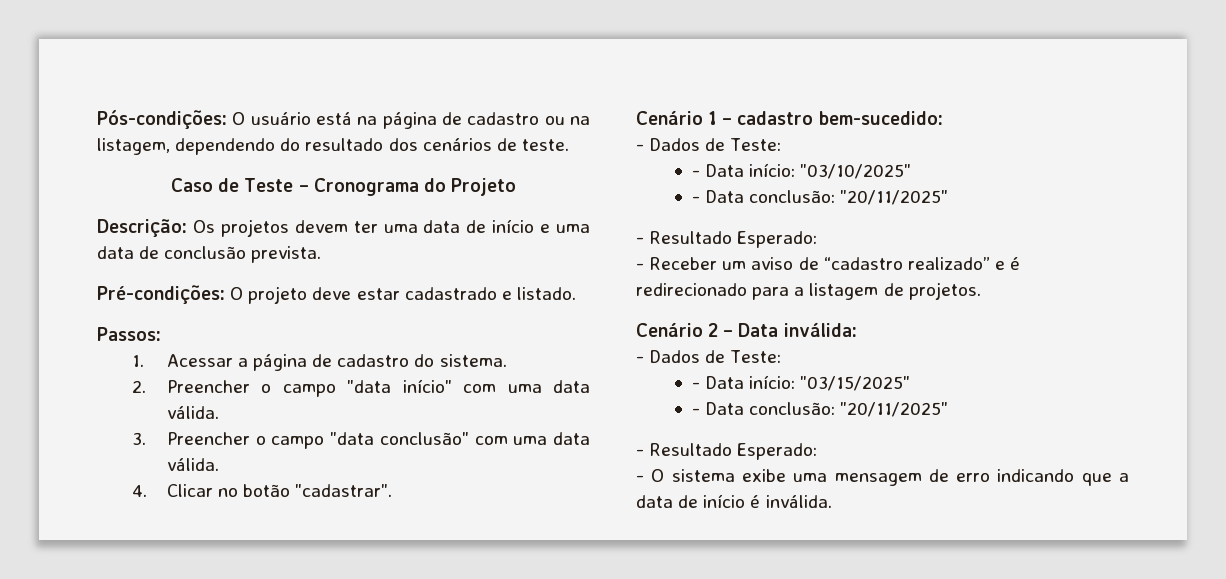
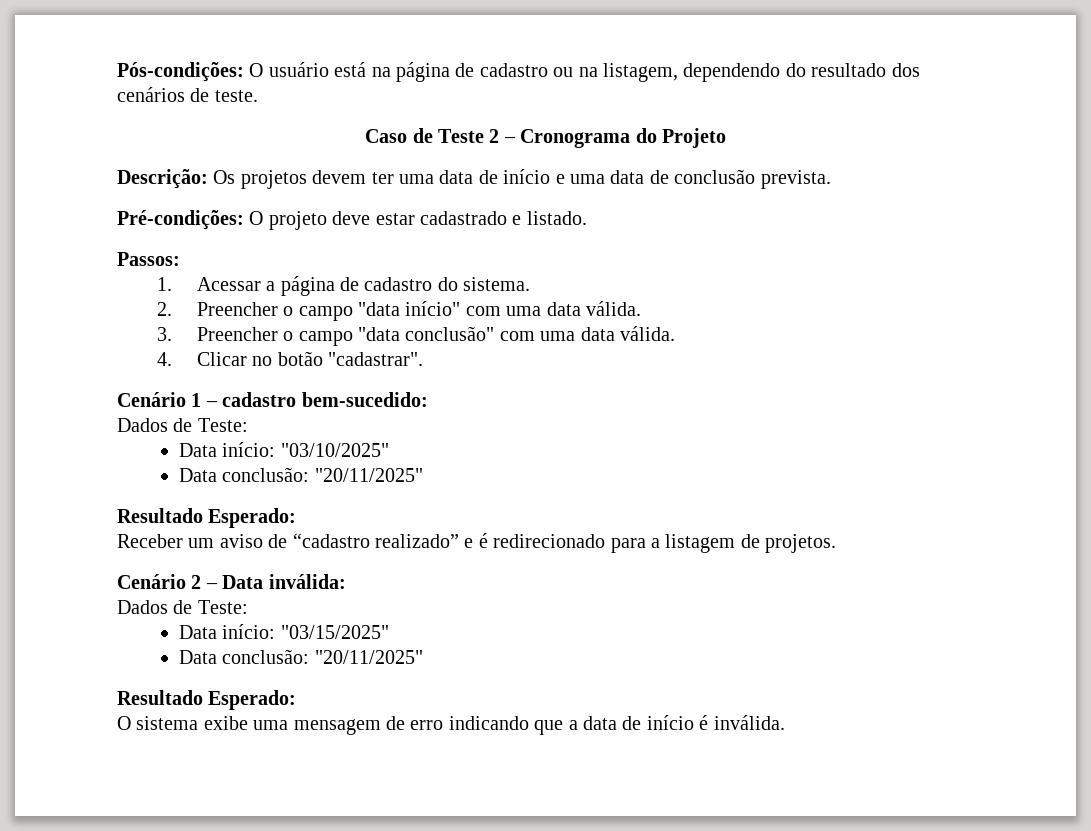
- Caso de Teste – Cronograma do Projeto
+ Caso de Teste 2 – Cronograma do Projeto
  Cenário 1 – cadastro bem-sucedido:
- - Dados de Teste:
- - Data início: "03/10/2025"
- - Data conclusão: "20/11/2025"
- - Resultado Esperado:
- - Receber um aviso de “cadastro realizado” e é redirecionado para a listagem de projetos.
+ Dados de Teste:
+ Data início: "03/10/2025"
+ Data conclusão: "20/11/2025"
+ Resultado Esperado:
+ Receber um aviso de “cadastro realizado” e é redirecionado para a listagem de projetos.
  Cenário 2 – Data inválida:
- - Dados de Teste:
- - Data início: "03/15/2025"
- - Data conclusão: "20/11/2025"
- - Resultado Esperado:
- - O sistema exibe uma mensagem de erro indicando que a data de início é inválida.
+ Dados de Teste:
+ Data início: "03/15/2025"
+ Data conclusão: "20/11/2025"
+ Resultado Esperado:
+ O sistema exibe uma mensagem de erro indicando que a data de início é inválida.

